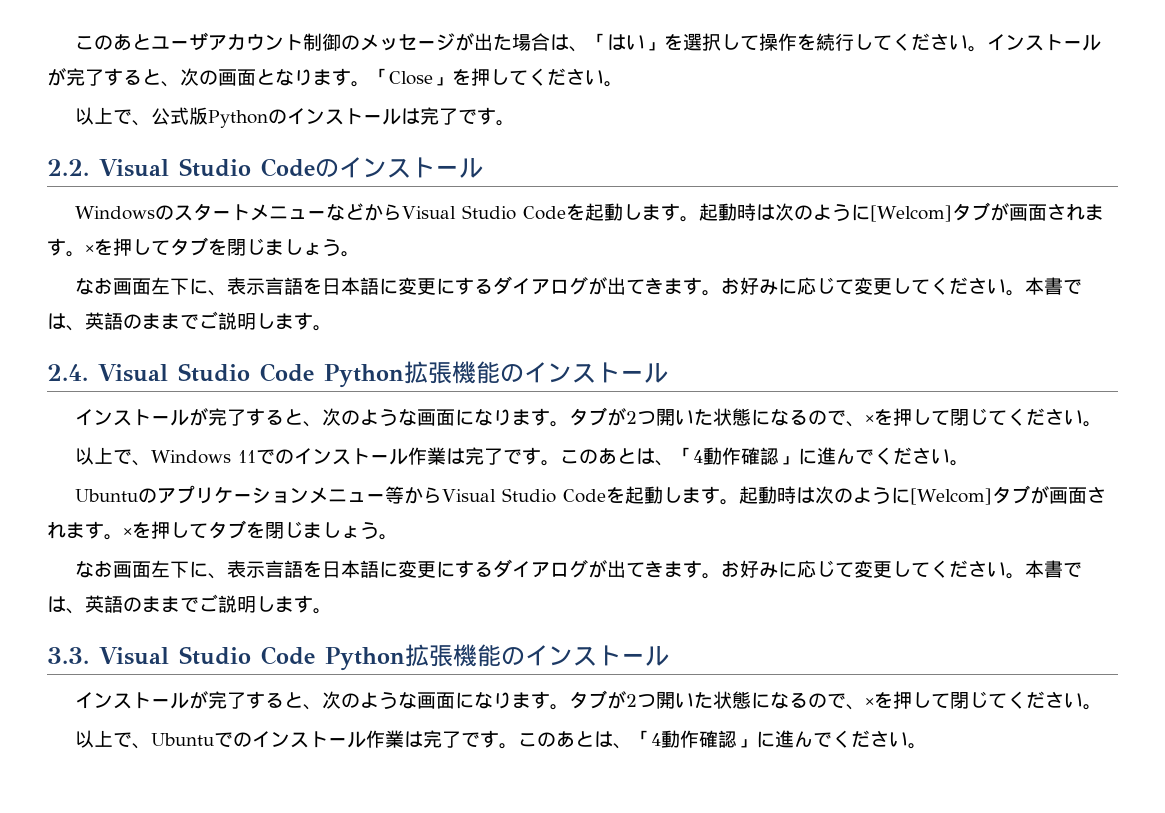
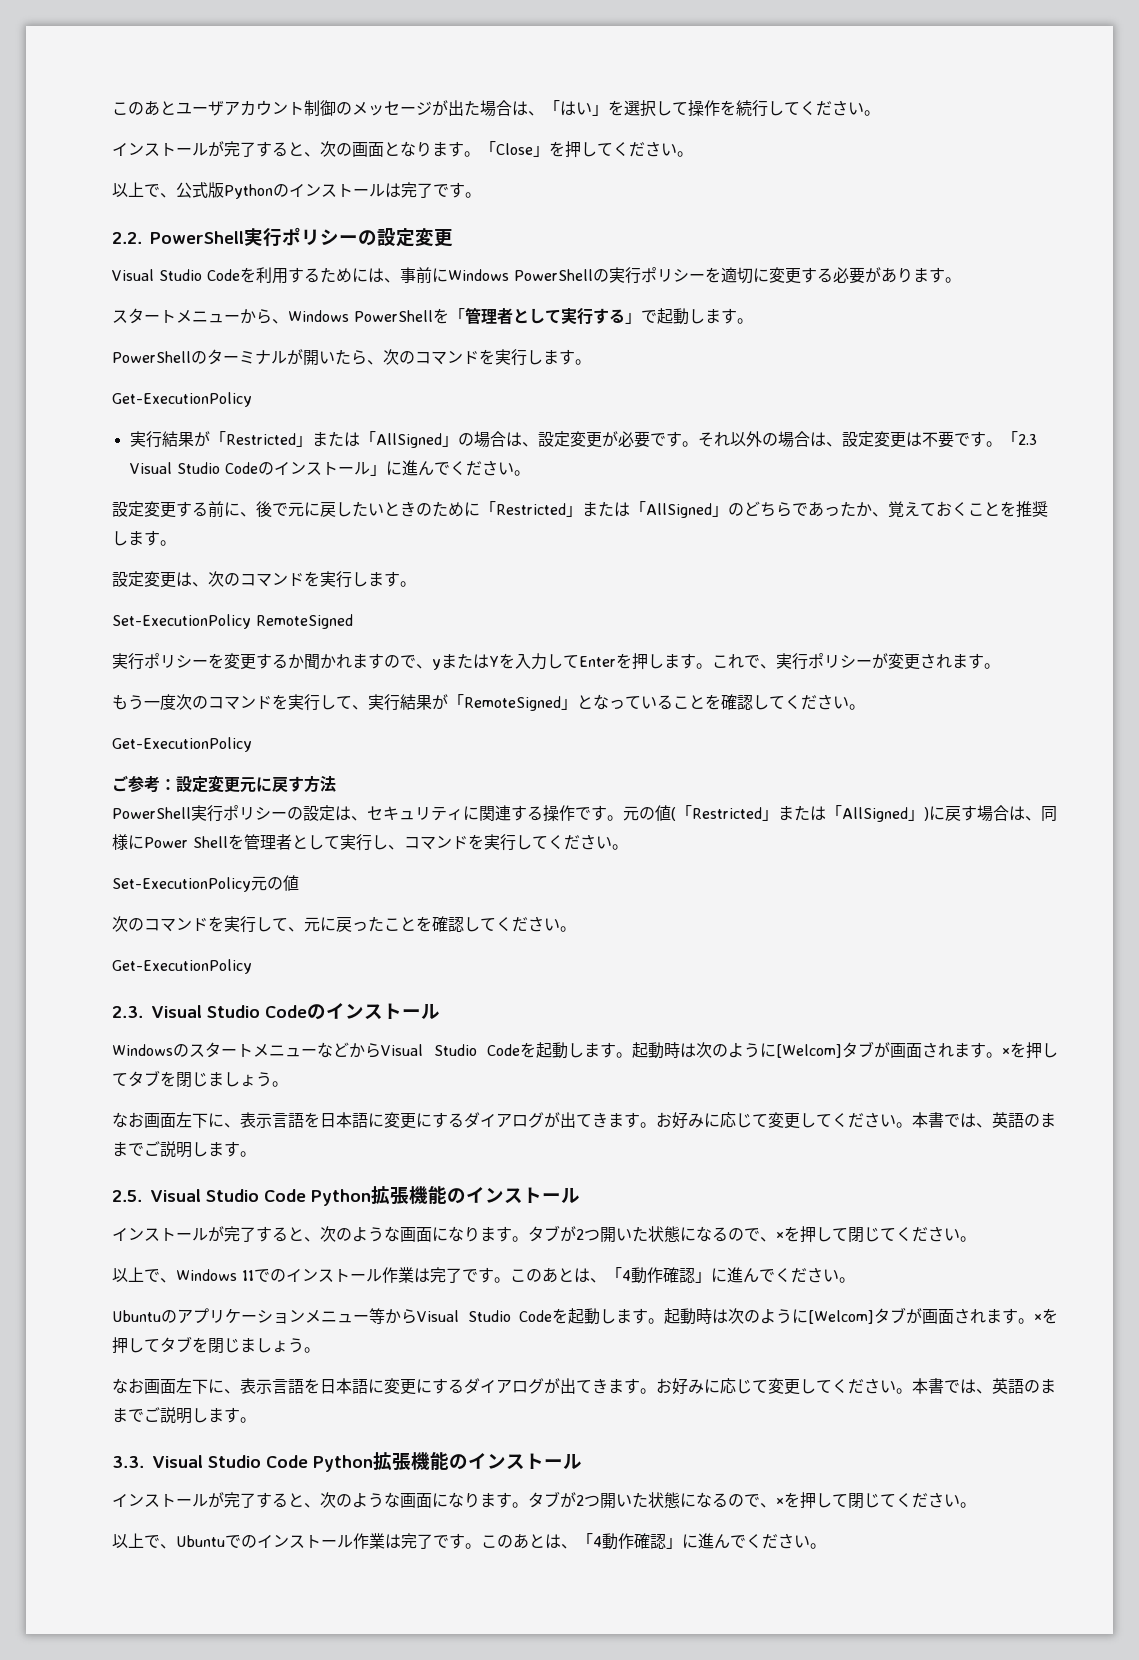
- このあとユーザアカウント制御のメッセージが出た場合は、「はい」を選択して操作を続行してください。インストールが完了すると、次の画面となります。
+ このあとユーザアカウント制御のメッセージが出た場合は、「はい」を選択して操作を続行してください。
+ インストールが完了すると、次の画面となります。
- 2.2. Visual Studio Codeのインストール
+ 2.2. PowerShell実行ポリシーの設定変更
+ Visual Studio Codeを利用するためには、事前にWindows PowerShellの実行ポリシーを適切に変更する必要があります。
+ スタートメニューから、Windows PowerShellを「管理者として実行する」で起動します。
+ PowerShellのターミナルが開いたら、次のコマンドを実行します。
+ Get-ExecutionPolicy
+ 実行結果が「Restricted」または「AllSigned」の場合は、設定変更が必要です。それ以外の場合は、設定変更は不要です。「2.3 Visual Studio Codeのインストール」に進んでください。
+ 設定変更する前に、後で元に戻したいときのために「Restricted」または「AllSigned」のどちらであったか、覚えておくことを推奨します。
+ 設定変更は、次のコマンドを実行します。
+ Set-ExecutionPolicy RemoteSigned
+ 実行ポリシーを変更するか聞かれますので、yまたはYを入力してEnterを押します。これで、実行ポリシーが変更されます。
+ もう一度次のコマンドを実行して、実行結果が「RemoteSigned」となっていることを確認してください。
+ Get-ExecutionPolicy
+ ご参考：設定変更元に戻す方法
+ PowerShell実行ポリシーの設定は、セキュリティに関連する操作です。元の値(「Restricted」または「AllSigned」)に戻す場合は、同様にPower Shellを管理者として実行し、コマンドを実行してください。
+ Set-ExecutionPolicy元の値
+ 次のコマンドを実行して、元に戻ったことを確認してください。
+ Get-ExecutionPolicy
+ 2.3. Visual Studio Codeのインストール
- 2.4. Visual Studio Code Python拡張機能のインストール
+ 2.5. Visual Studio Code Python拡張機能のインストール

